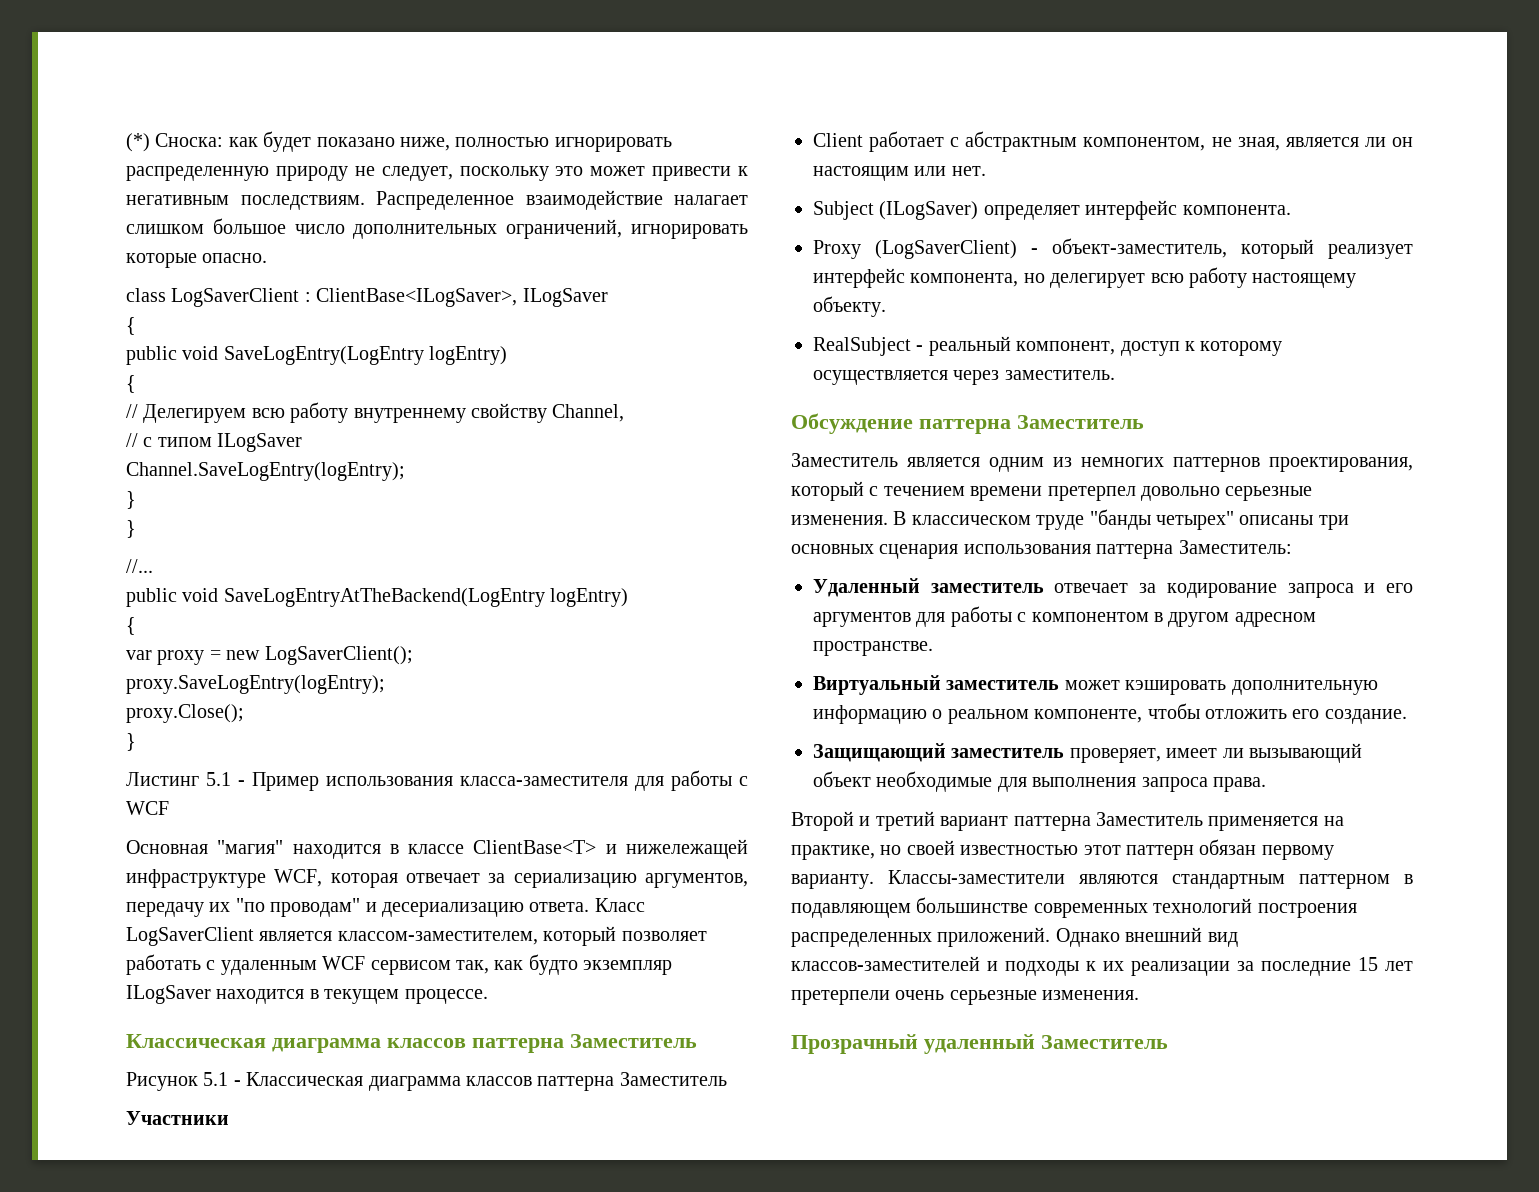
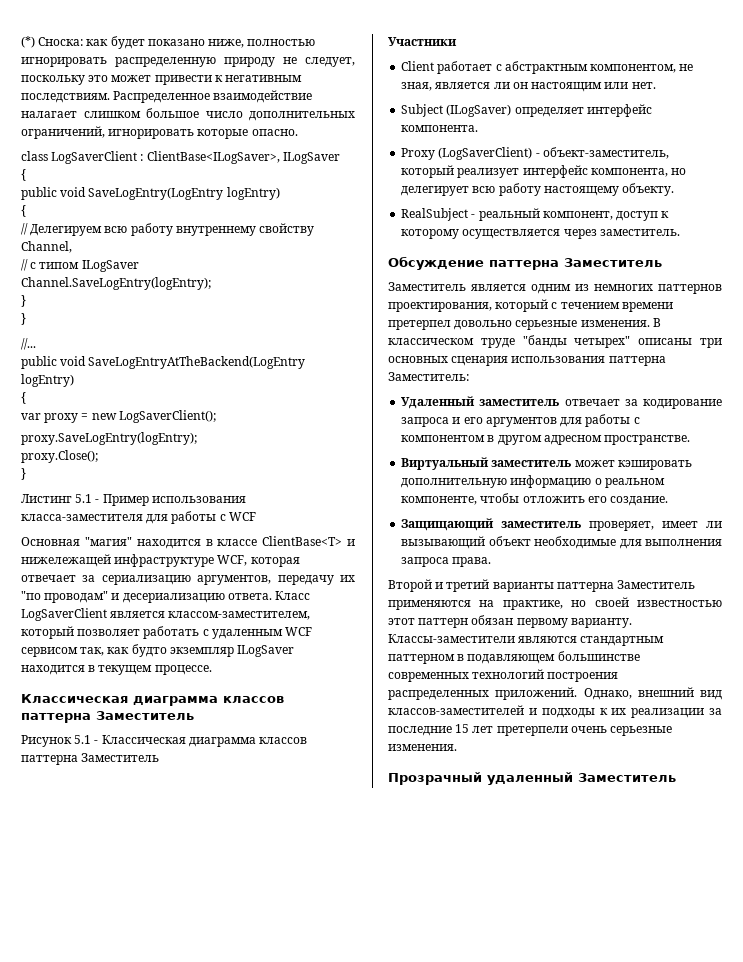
- Второй и третий вариант паттерна Заместитель применяется на практике, но своей известностью этот паттерн обязан первому варианту.
+ Второй и третий варианты паттерна Заместитель применяются на практике, но своей известностью этот паттерн обязан первому варианту.
- Однако внешний вид классов-заместителей и подходы к их реализации за последние 15 лет претерпели очень серьезные изменения.
+ Однако, внешний вид классов-заместителей и подходы к их реализации за последние 15 лет претерпели очень серьезные изменения.

